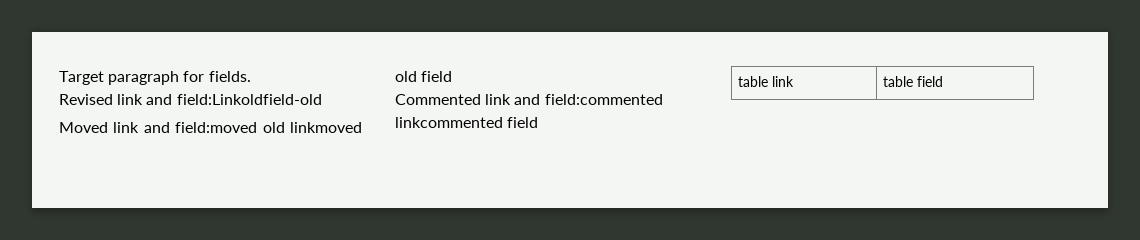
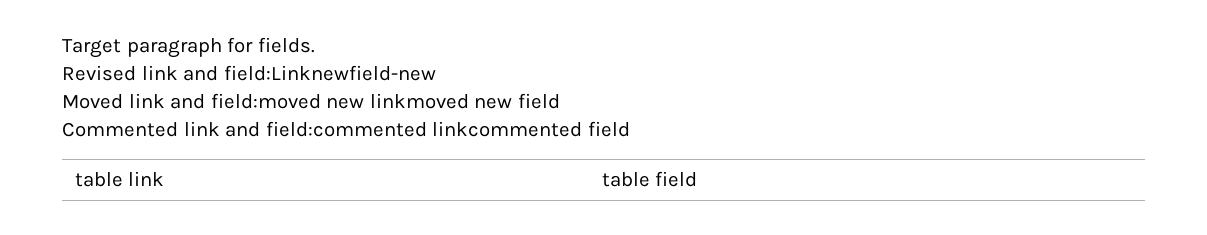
- Revised link and field:Linkoldfield-old
+ Revised link and field:Linknewfield-new
- Moved link and field:moved old linkmoved old field
+ Moved link and field:moved new linkmoved new field

